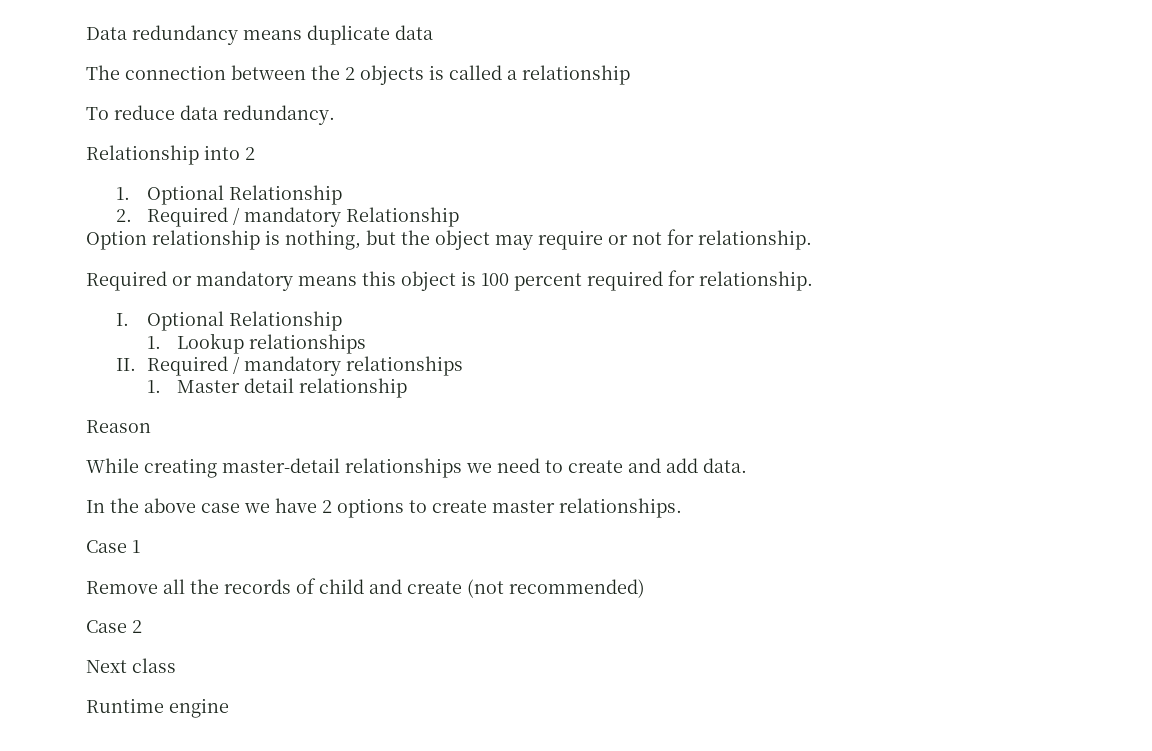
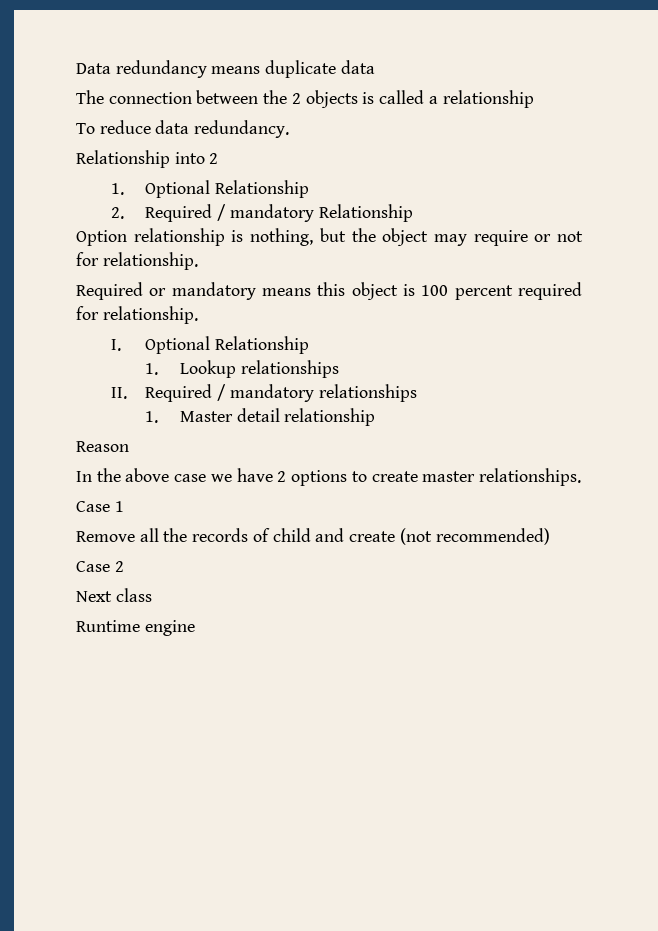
- While creating master-detail relationships we need to create and add data.

